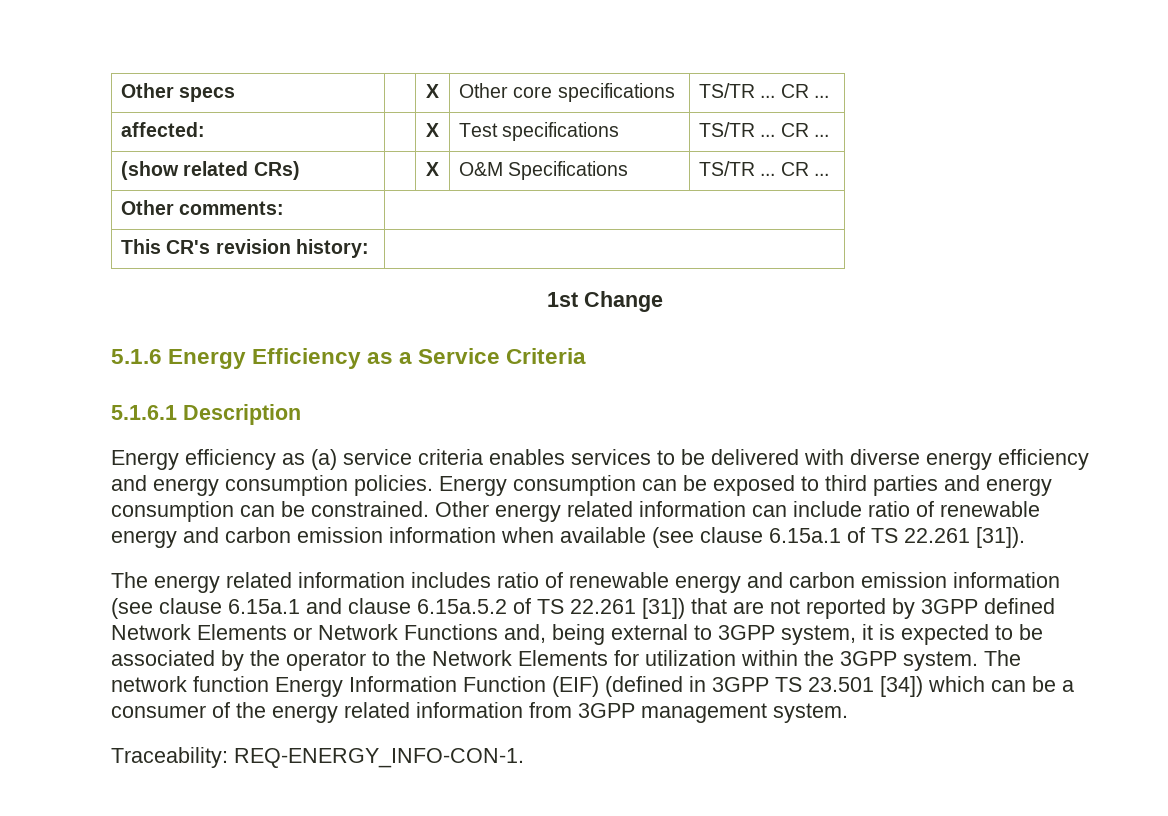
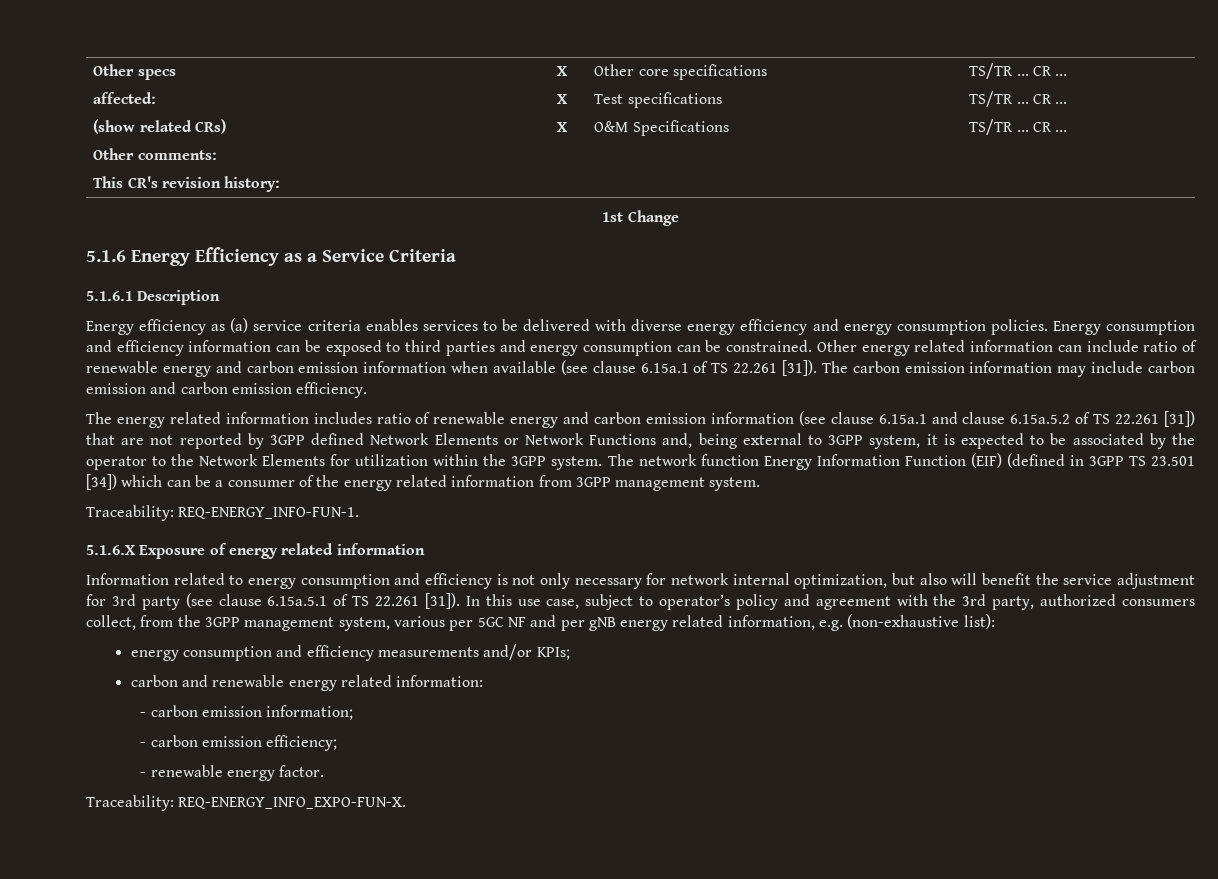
- Energy consumption can be exposed to third parties and energy consumption can be constrained.
+ Energy consumption and efficiency information can be exposed to third parties and energy consumption can be constrained.
+ The carbon emission information may include carbon emission and carbon emission efficiency.
- Traceability: REQ-ENERGY_INFO-CON-1.
+ Traceability: REQ-ENERGY_INFO-FUN-1.
+ 5.1.6.X Exposure of energy related information
+ Information related to energy consumption and efficiency is not only necessary for network internal optimization, but also will benefit the service adjustment for 3rd party (see clause 6.15a.5.1 of TS 22.261 [31]). In this use case, subject to operator’s policy and agreement with the 3rd party, authorized consumers collect, from the 3GPP management system, various per 5GC NF and per gNB energy related information, e.g. (non-exhaustive list):
+ energy consumption and efficiency measurements and/or KPIs;
+ carbon and renewable energy related information:
+ - carbon emission information;
+ - carbon emission efficiency;
+ - renewable energy factor.
+ Traceability: REQ-ENERGY_INFO_EXPO-FUN-X.

